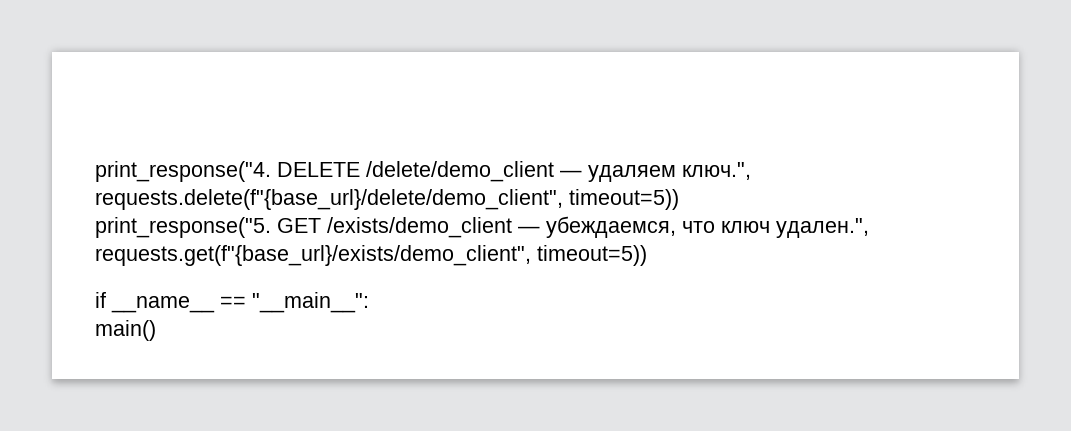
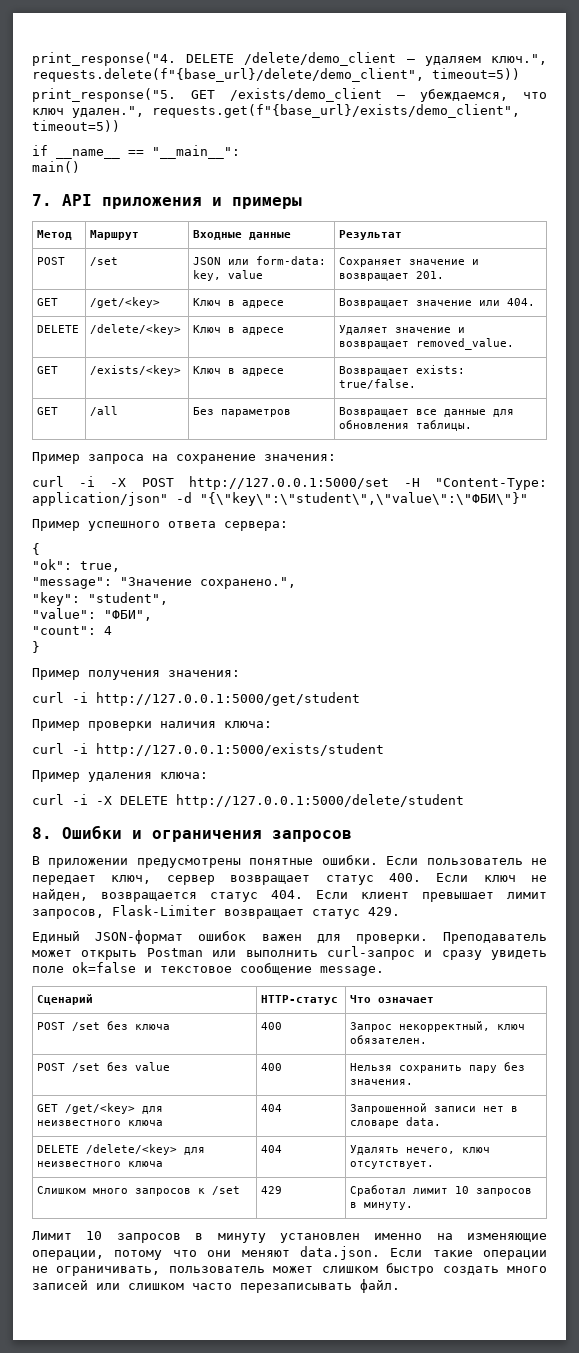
+ 7. API приложения и примеры
+ Метод | Маршрут | Входные данные | Результат
+ POST | /set | JSON или form-data: key, value | Сохраняет значение и возвращает 201.
+ GET | /get/<key> | Ключ в адресе | Возвращает значение или 404.
+ DELETE | /delete/<key> | Ключ в адресе | Удаляет значение и возвращает removed_value.
+ GET | /exists/<key> | Ключ в адресе | Возвращает exists: true/false.
+ GET | /all | Без параметров | Возвращает все данные для обновления таблицы.
+ Пример запроса на сохранение значения:
+ curl -i -X POST http://127.0.0.1:5000/set -H "Content-Type: application/json" -d "{\"key\":\"student\",\"value\":\"ФБИ\"}"
+ Пример успешного ответа сервера:
+ {
+ "ok": true,
+ "message": "Значение сохранено.",
+ "key": "student",
+ "value": "ФБИ",
+ "count": 4
+ }
+ Пример получения значения:
+ curl -i http://127.0.0.1:5000/get/student
+ Пример проверки наличия ключа:
+ curl -i http://127.0.0.1:5000/exists/student
+ Пример удаления ключа:
+ curl -i -X DELETE http://127.0.0.1:5000/delete/student
+ 8. Ошибки и ограничения запросов
+ В приложении предусмотрены понятные ошибки. Если пользователь не передает ключ, сервер возвращает статус 400. Если ключ не найден, возвращается статус 404. Если клиент превышает лимит запросов, Flask-Limiter возвращает статус 429.
+ Единый JSON-формат ошибок важен для проверки. Преподаватель может открыть Postman или выполнить curl-запрос и сразу увидеть поле ok=false и текстовое сообщение message.
+ Сценарий | HTTP-статус | Что означает
+ POST /set без ключа | 400 | Запрос некорректный, ключ обязателен.
+ POST /set без value | 400 | Нельзя сохранить пару без значения.
+ GET /get/<key> для неизвестного ключа | 404 | Запрошенной записи нет в словаре data.
+ DELETE /delete/<key> для неизвестного ключа | 404 | Удалять нечего, ключ отсутствует.
+ Слишком много запросов к /set | 429 | Сработал лимит 10 запросов в минуту.
+ Лимит 10 запросов в минуту установлен именно на изменяющие операции, потому что они меняют data.json. Если такие операции не ограничивать, пользователь может слишком быстро создать много записей или слишком часто перезаписывать файл.

